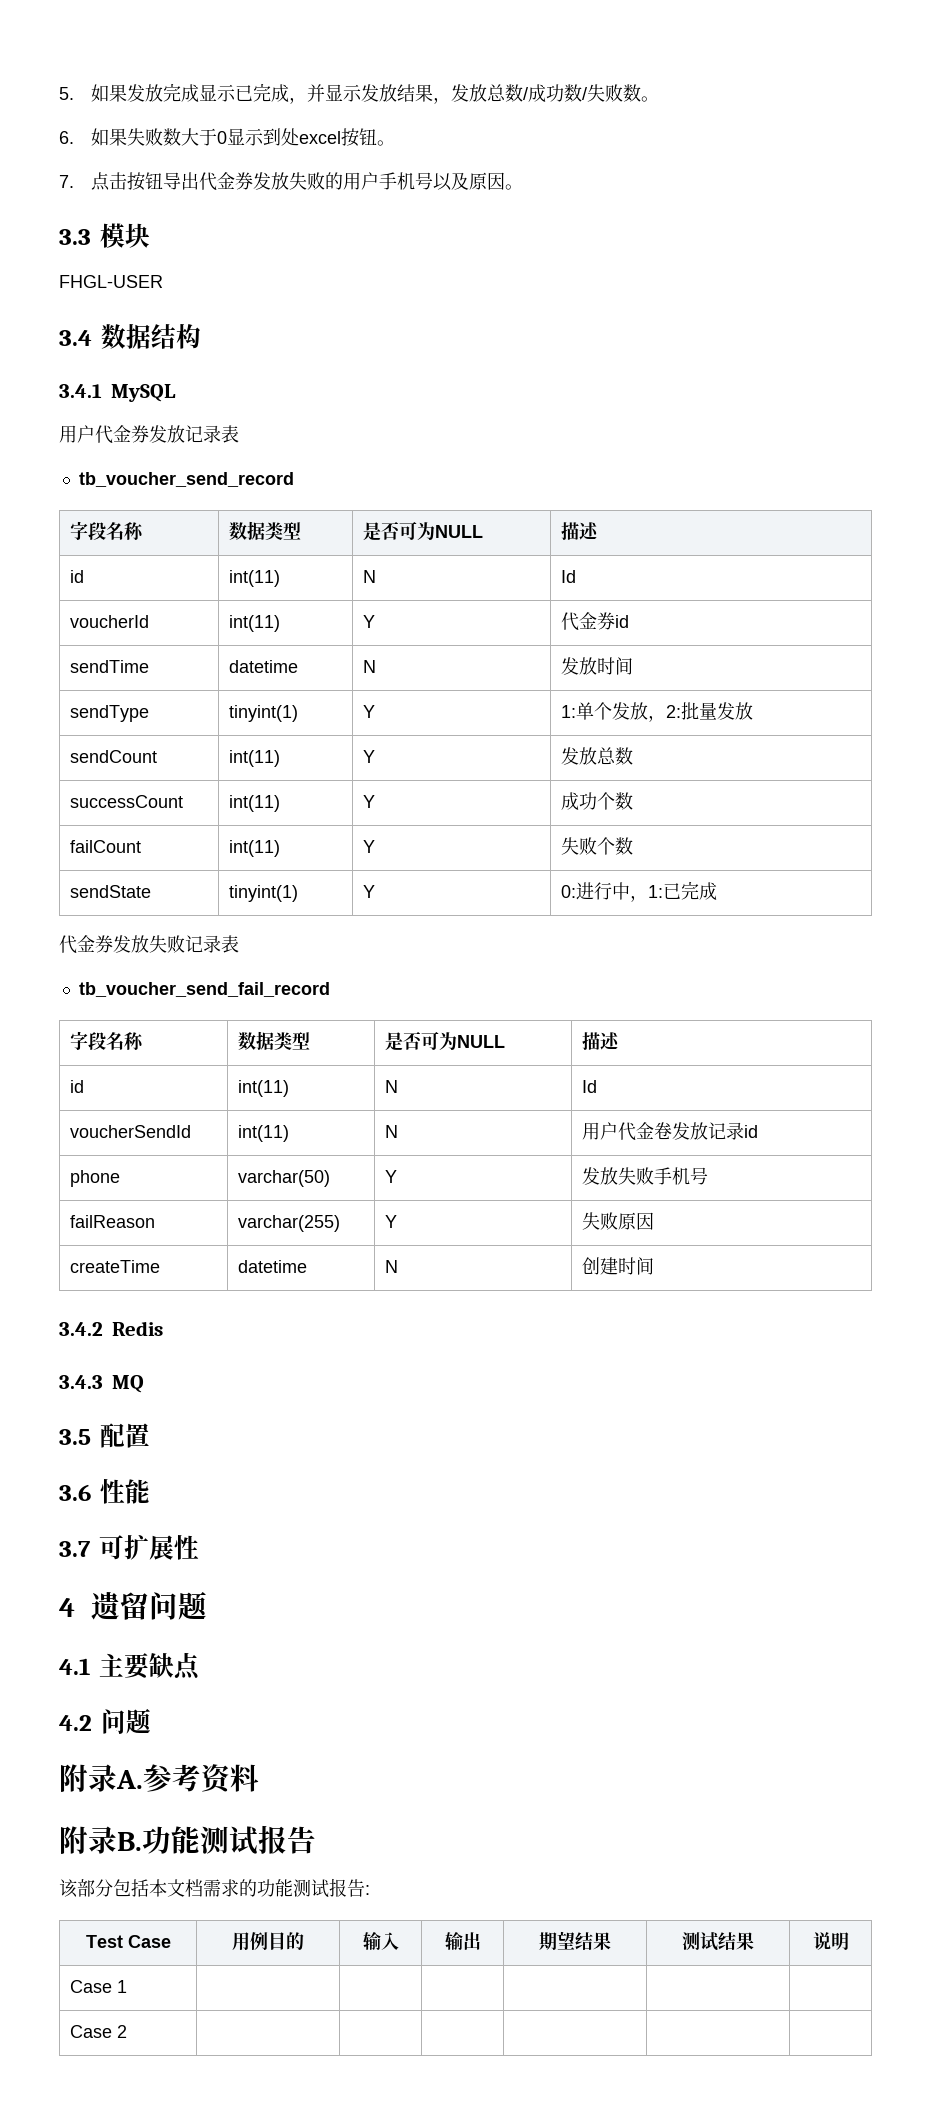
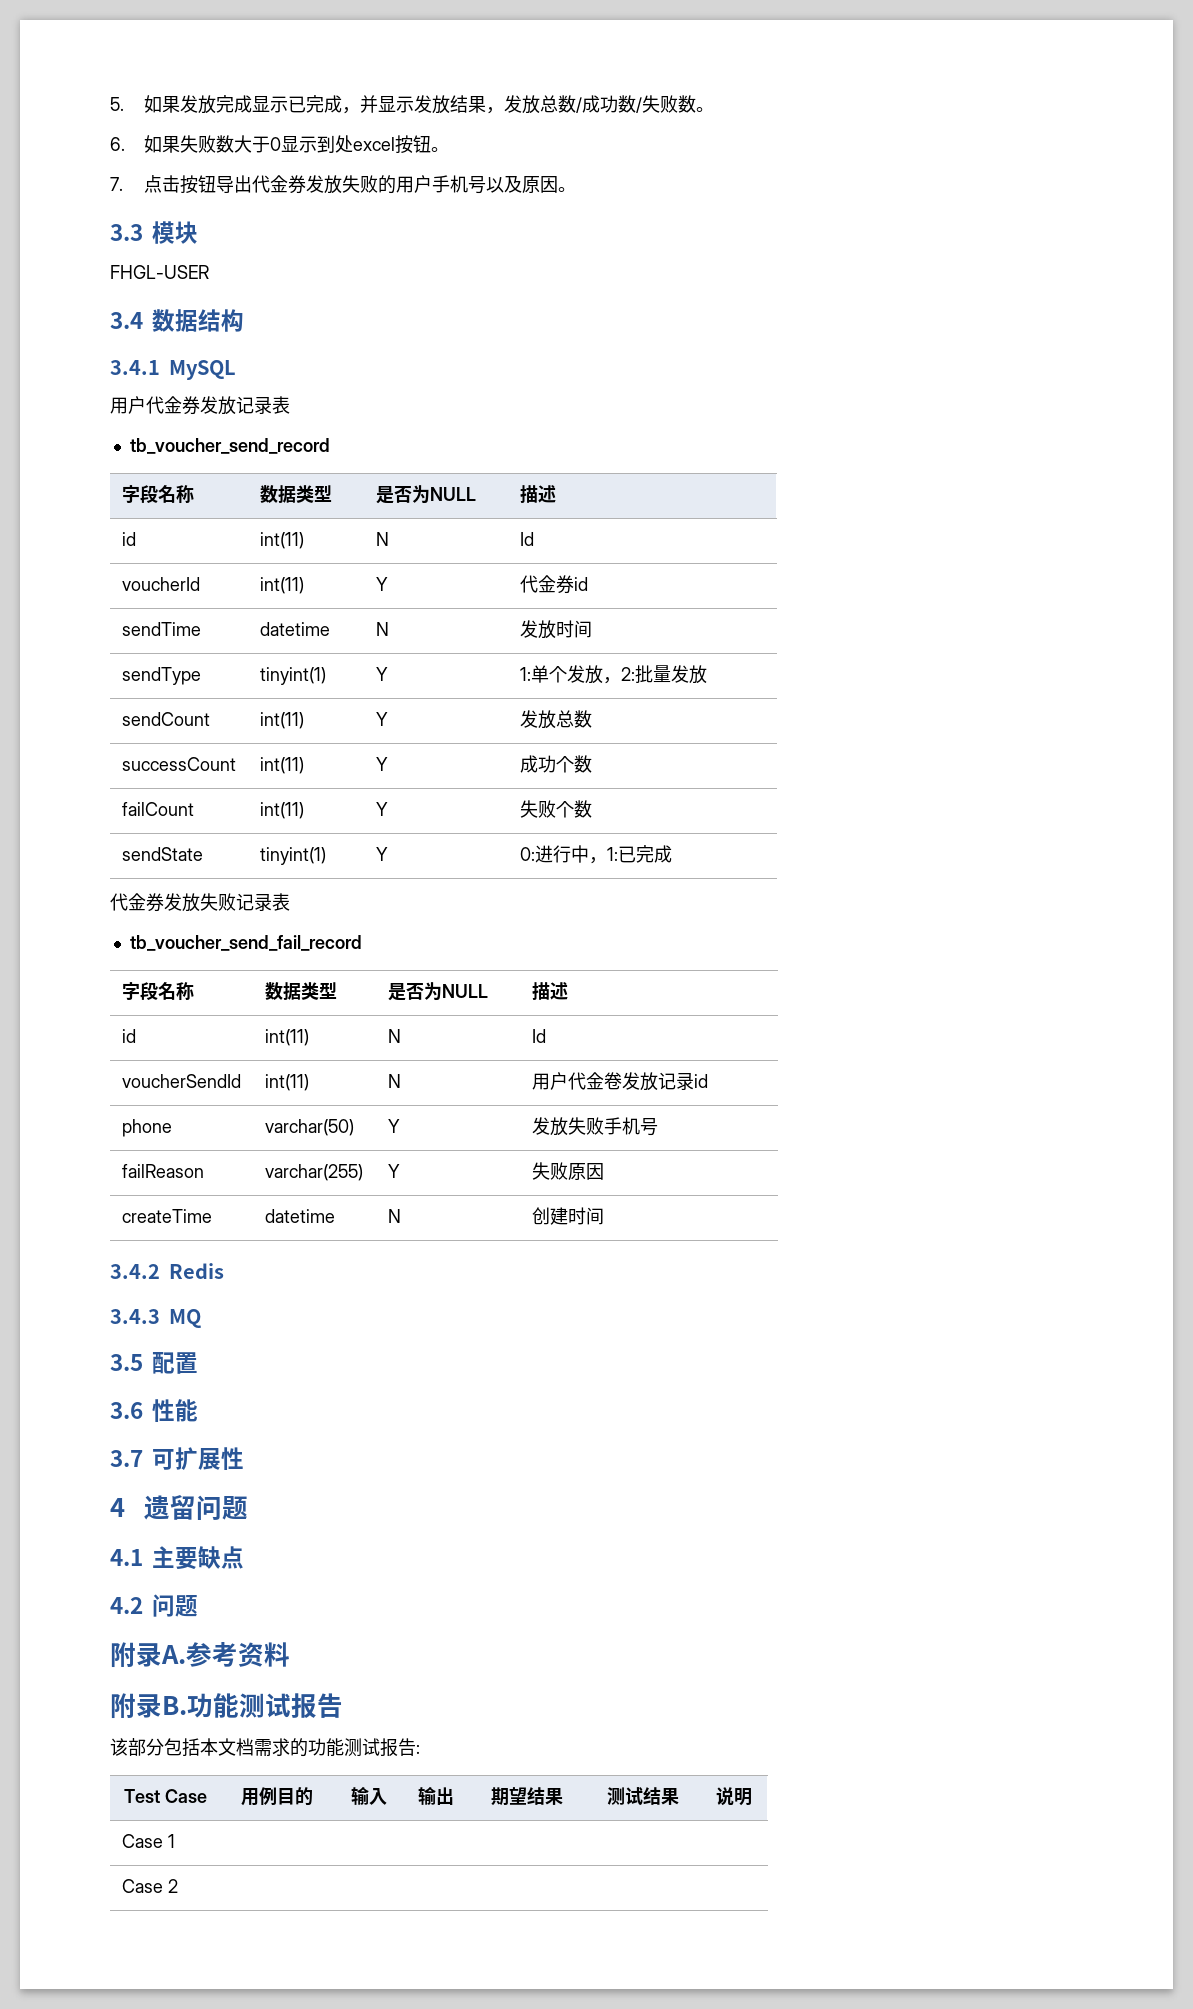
  tb_voucher_send_record
- 字段名称 | 数据类型 | 是否可为NULL | 描述
+ 字段名称 | 数据类型 | 是否为NULL | 描述
  tb_voucher_send_fail_record
- 字段名称 | 数据类型 | 是否可为NULL | 描述
+ 字段名称 | 数据类型 | 是否为NULL | 描述

